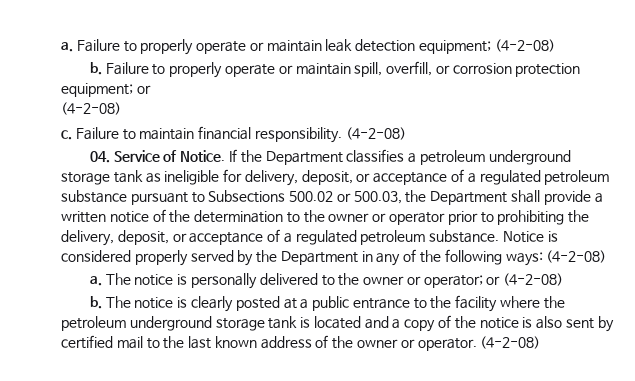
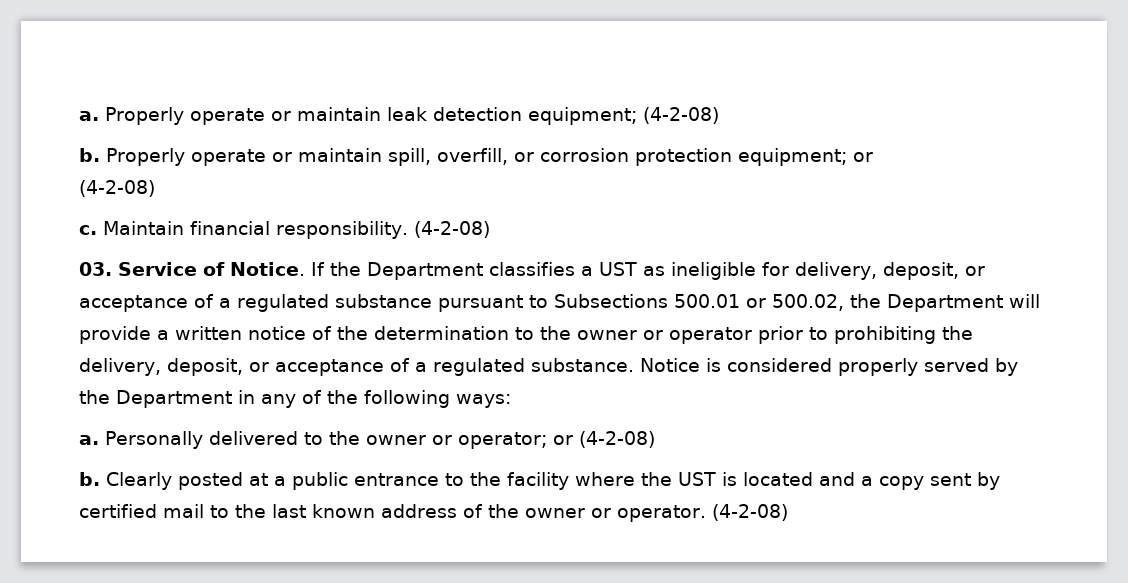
- a. Failure to properly operate or maintain leak detection equipment; (4-2-08)
+ a. Properly operate or maintain leak detection equipment; (4-2-08)
- Failure to properly operate or maintain spill, overfill, or corrosion protection equipment; or
+ Properly operate or maintain spill, overfill, or corrosion protection equipment; or
- Failure to maintain financial responsibility.
+ Maintain financial responsibility.
- 04. Service of Notice.
+ 03. Service of Notice.
- If the Department classifies a petroleum underground storage tank as ineligible for delivery, deposit, or acceptance of a regulated petroleum substance pursuant to Subsections 500.02 or 500.03, the Department shall provide a written notice of the determination to the owner or operator prior to prohibiting the delivery, deposit, or acceptance of a regulated petroleum substance.
+ If the Department classifies a UST as ineligible for delivery, deposit, or acceptance of a regulated substance pursuant to Subsections 500.01 or 500.02, the Department will provide a written notice of the determination to the owner or operator prior to prohibiting the delivery, deposit, or acceptance of a regulated substance.
- Notice is considered properly served by the Department in any of the following ways: (4-2-08)
- a. The notice is personally delivered to the owner or operator; or (4-2-08)
+ Notice is considered properly served by the Department in any of the following ways:
+ a. Personally delivered to the owner or operator; or (4-2-08)
- The notice is clearly posted at a public entrance to the facility where the petroleum underground storage tank is located and a copy of the notice is also sent by certified mail to the last known address of the owner or operator.
+ Clearly posted at a public entrance to the facility where the UST is located and a copy sent by certified mail to the last known address of the owner or operator.

